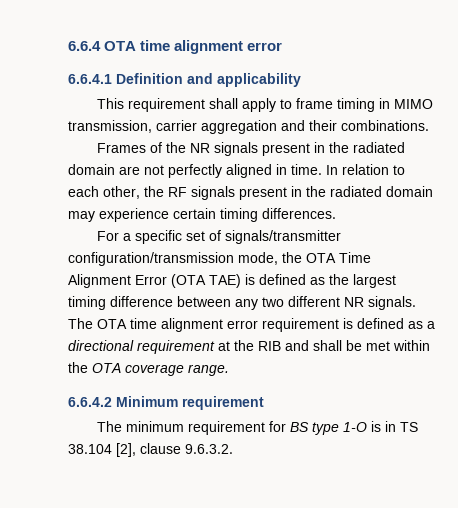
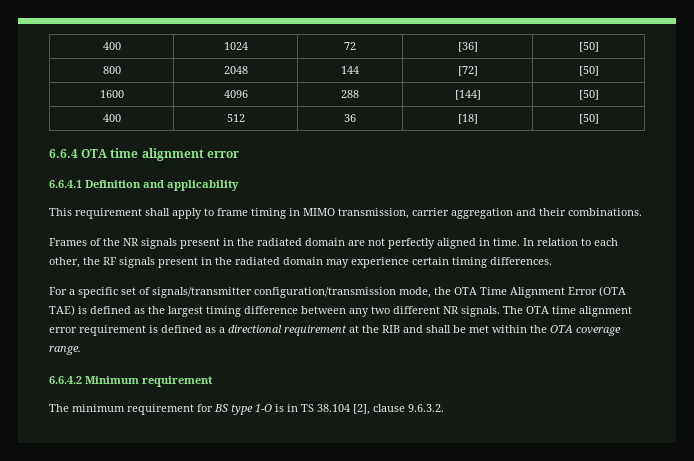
+ 400 | 1024 | 72 | [36] | [50]
+ 800 | 2048 | 144 | [72] | [50]
+ 1600 | 4096 | 288 | [144] | [50]
+ 400 | 512 | 36 | [18] | [50]

